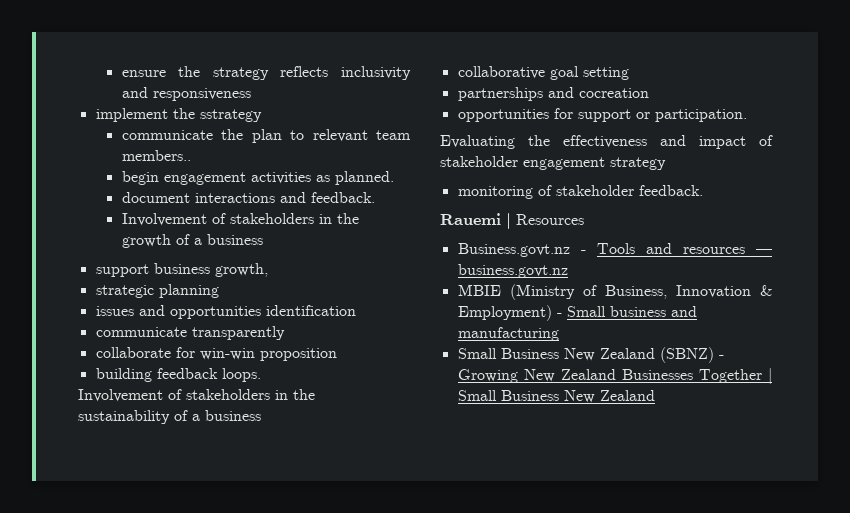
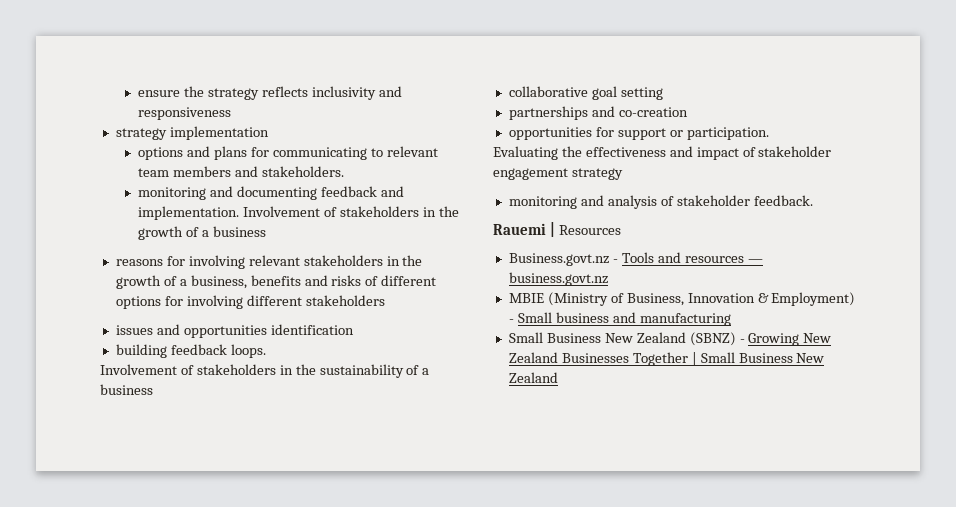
- implement the sstrategy
- communicate the plan to relevant team members..
- begin engagement activities as planned.
- document interactions and feedback.
- Involvement of stakeholders in the growth of a business
+ strategy implementation
+ options and plans for communicating to relevant team members and stakeholders.
+ monitoring and documenting feedback and implementation. Involvement of stakeholders in the growth of a business
- support business growth,
- strategic planning
+ reasons for involving relevant stakeholders in the growth of a business, benefits and risks of different options for involving different stakeholders
  issues and opportunities identification
- communicate transparently
- collaborate for win-win proposition
- partnerships and cocreation
+ partnerships and co-creation
- monitoring of stakeholder feedback.
+ monitoring and analysis of stakeholder feedback.

